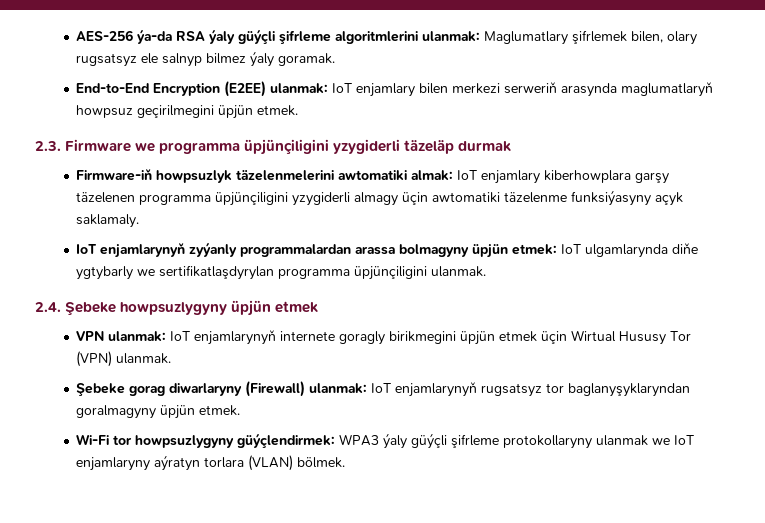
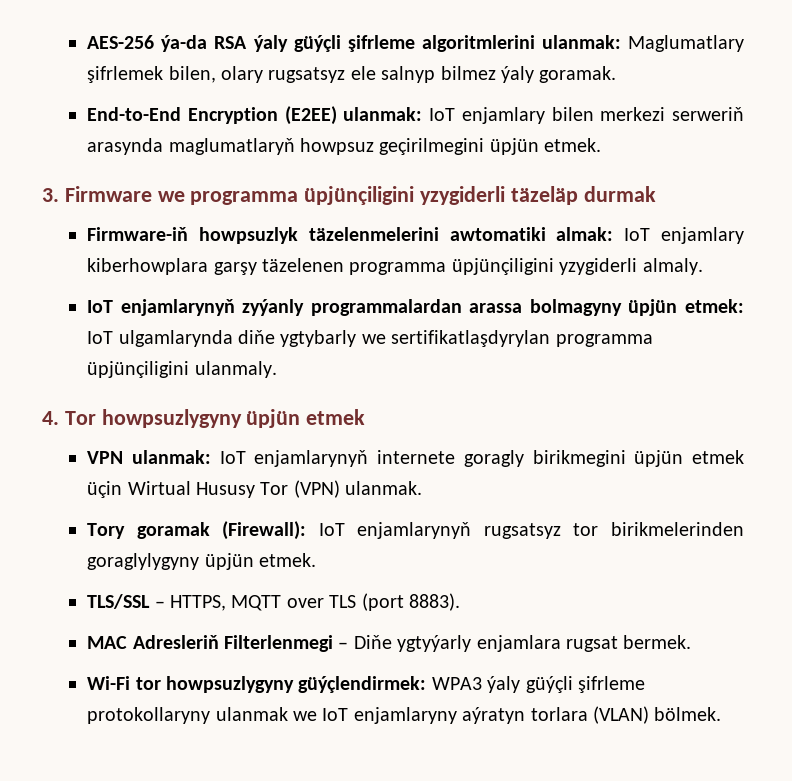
- 2.3. Firmware we programma üpjünçiligini yzygiderli täzeläp durmak
+ 3. Firmware we programma üpjünçiligini yzygiderli täzeläp durmak
- Firmware-iň howpsuzlyk täzelenmelerini awtomatiki almak: IoT enjamlary kiberhowplara garşy täzelenen programma üpjünçiligini yzygiderli almagy üçin awtomatiki täzelenme funksiýasyny açyk saklamaly.
+ Firmware-iň howpsuzlyk täzelenmelerini awtomatiki almak: IoT enjamlary kiberhowplara garşy täzelenen programma üpjünçiligini yzygiderli almaly.
- IoT enjamlarynyň zyýanly programmalardan arassa bolmagyny üpjün etmek: IoT ulgamlarynda diňe ygtybarly we sertifikatlaşdyrylan programma üpjünçiligini ulanmak.
- 2.4. Şebeke howpsuzlygyny üpjün etmek
+ IoT enjamlarynyň zyýanly programmalardan arassa bolmagyny üpjün etmek: IoT ulgamlarynda diňe ygtybarly we sertifikatlaşdyrylan programma üpjünçiligini ulanmaly.
+ 4. Tor howpsuzlygyny üpjün etmek
- Şebeke gorag diwarlaryny (Firewall) ulanmak: IoT enjamlarynyň rugsatsyz tor baglanyşyklaryndan goralmagyny üpjün etmek.
+ Tory goramak (Firewall): IoT enjamlarynyň rugsatsyz tor birikmelerinden goraglylygyny üpjün etmek.
+ TLS/SSL – HTTPS, MQTT over TLS (port 8883).
+ MAC Adresleriň Filterlenmegi – Diňe ygtyýarly enjamlara rugsat bermek.

